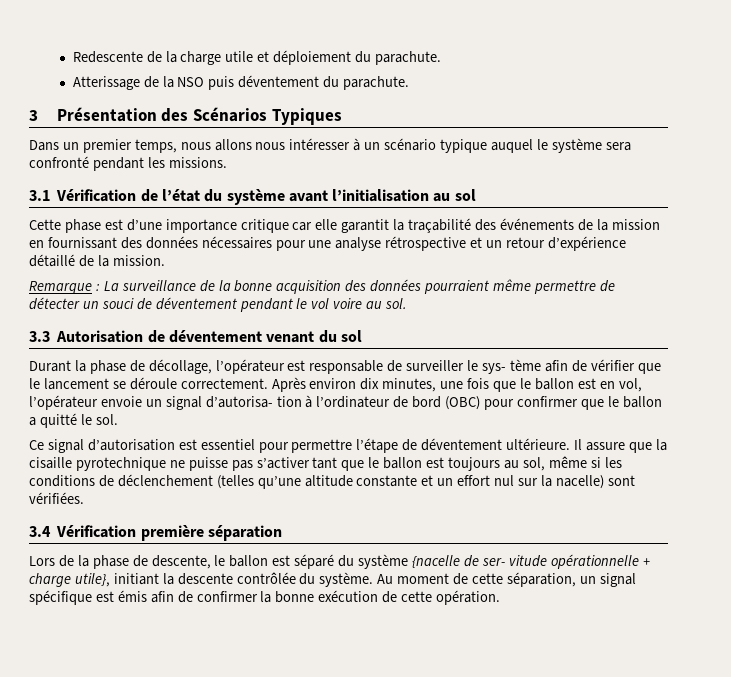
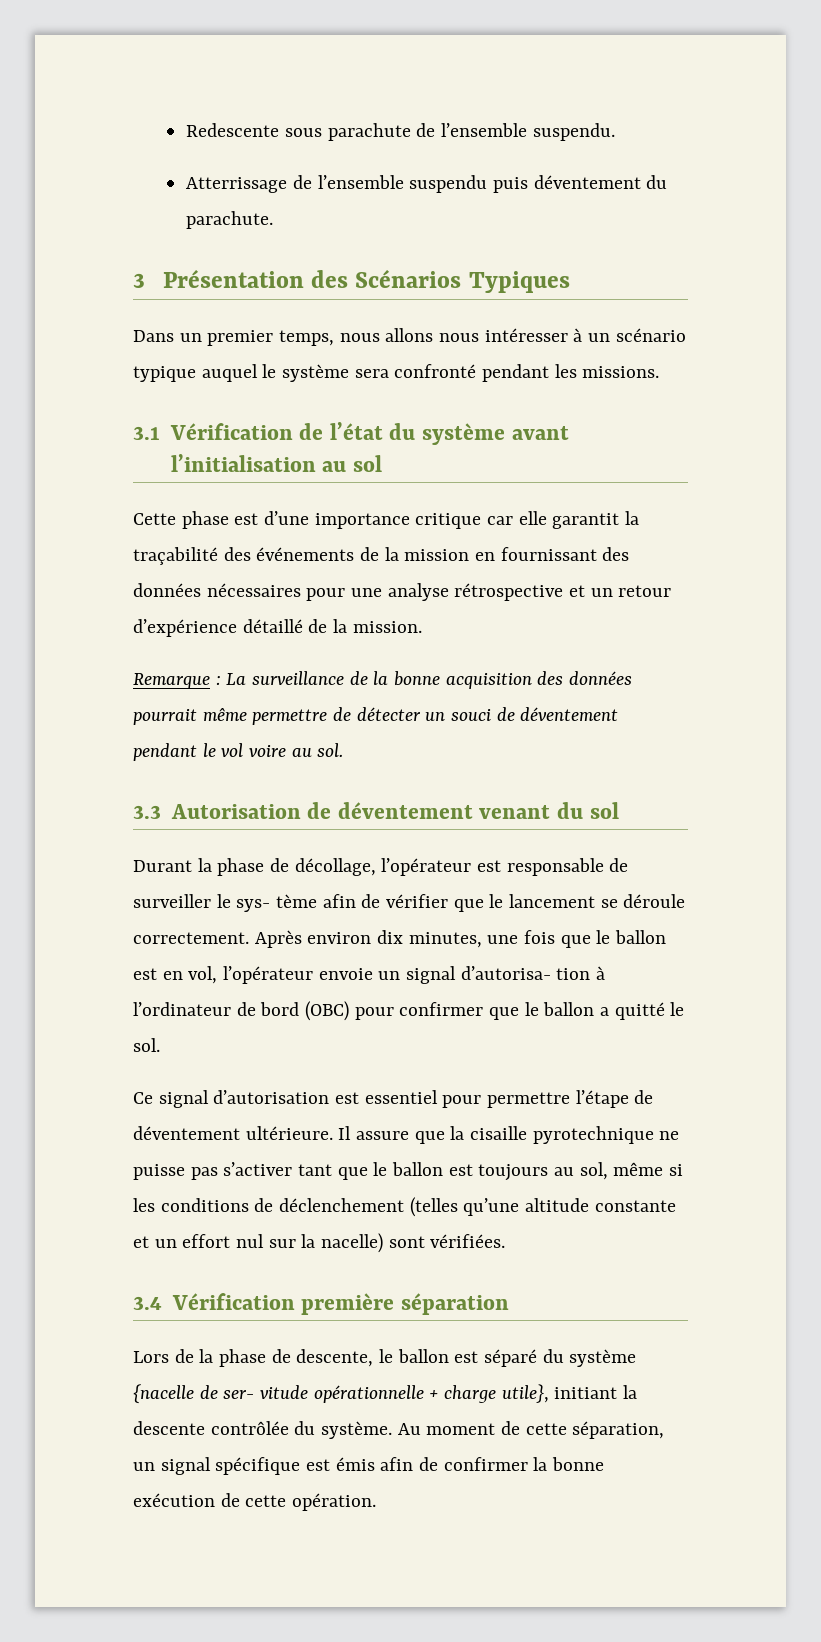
- Redescente de la charge utile et déploiement du parachute.
- Atterissage de la NSO puis déventement du parachute.
+ Redescente sous parachute de l’ensemble suspendu.
+ Atterrissage de l’ensemble suspendu puis déventement du parachute.
- Remarque : La surveillance de la bonne acquisition des données pourraient même permettre de détecter un souci de déventement pendant le vol voire au sol.
+ Remarque : La surveillance de la bonne acquisition des données pourrait même permettre de détecter un souci de déventement pendant le vol voire au sol.

